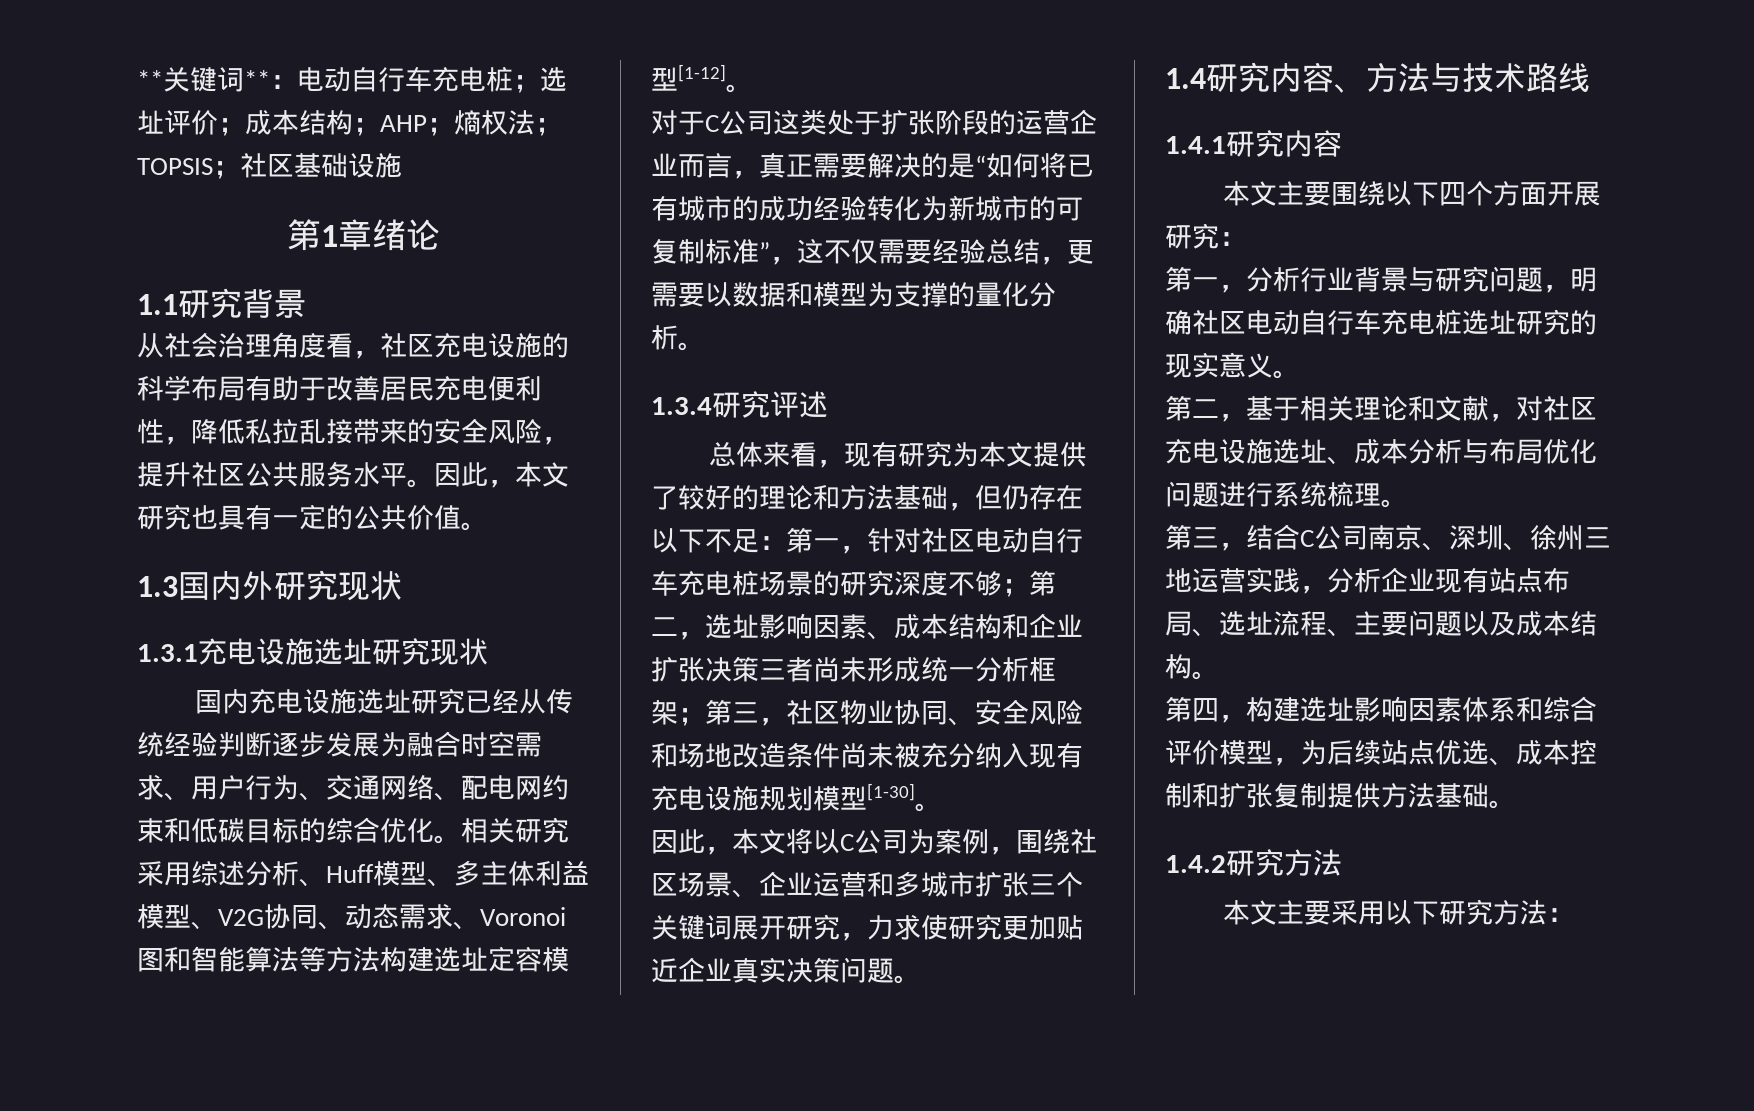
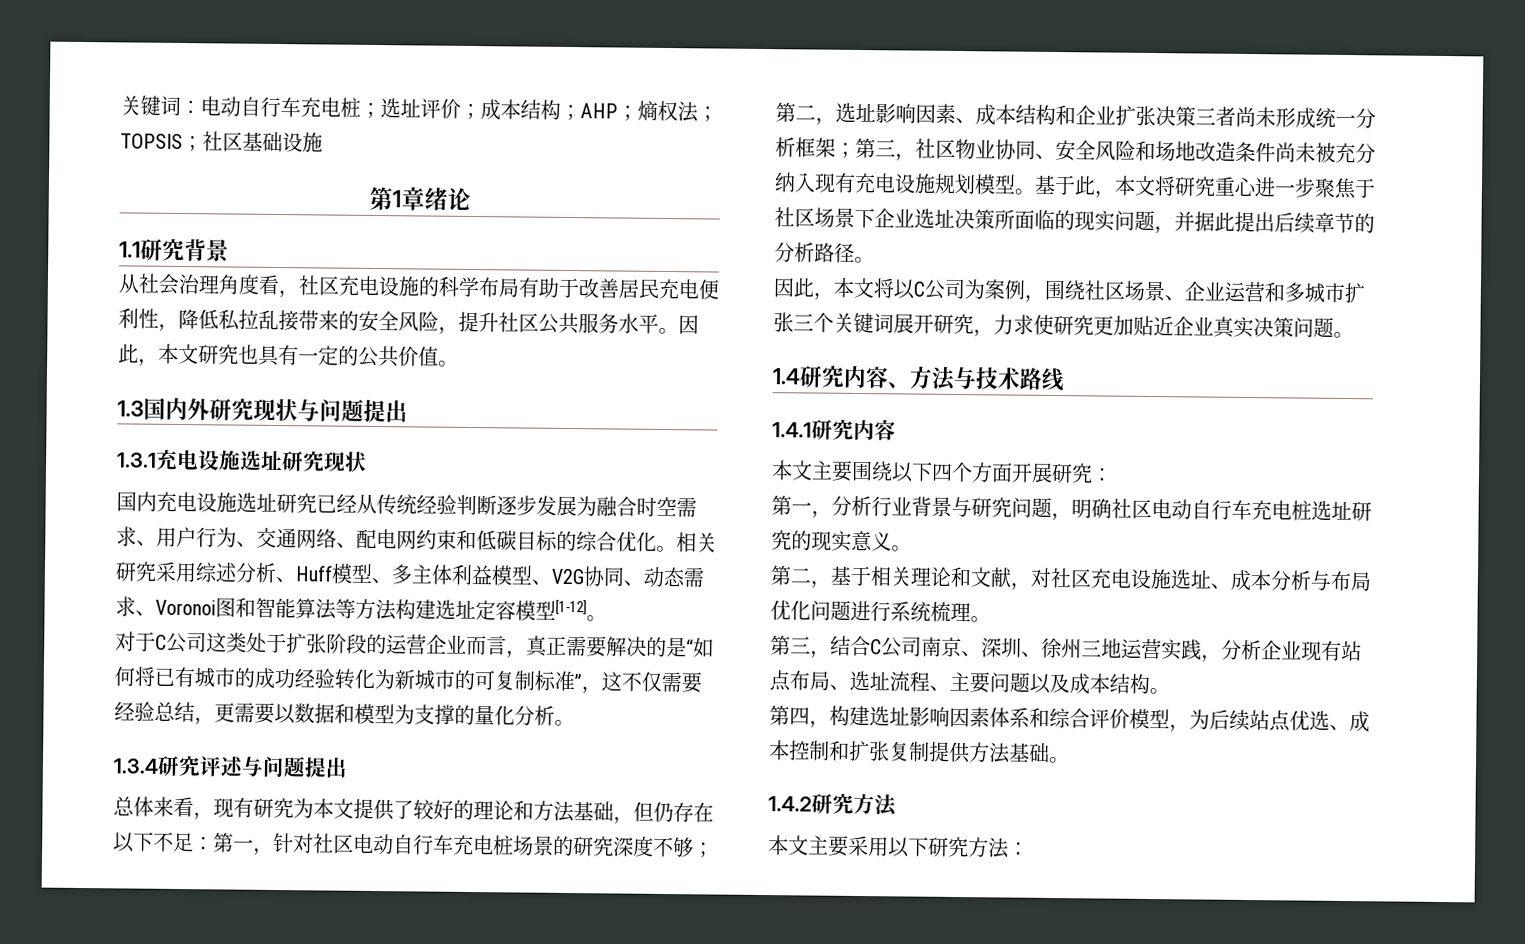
- **关键词**：电动自行车充电桩；选址评价；成本结构；AHP；熵权法；TOPSIS；社区基础设施
+ 关键词：电动自行车充电桩；选址评价；成本结构；AHP；熵权法；TOPSIS；社区基础设施
- 1.3国内外研究现状
+ 1.3国内外研究现状与问题提出
- 1.3.4研究评述
+ 1.3.4研究评述与问题提出
- 第三，社区物业协同、安全风险和场地改造条件尚未被充分纳入现有充电设施规划模型[1-30]。
+ 第三，社区物业协同、安全风险和场地改造条件尚未被充分纳入现有充电设施规划模型。基于此，本文将研究重心进一步聚焦于社区场景下企业选址决策所面临的现实问题，并据此提出后续章节的分析路径。

